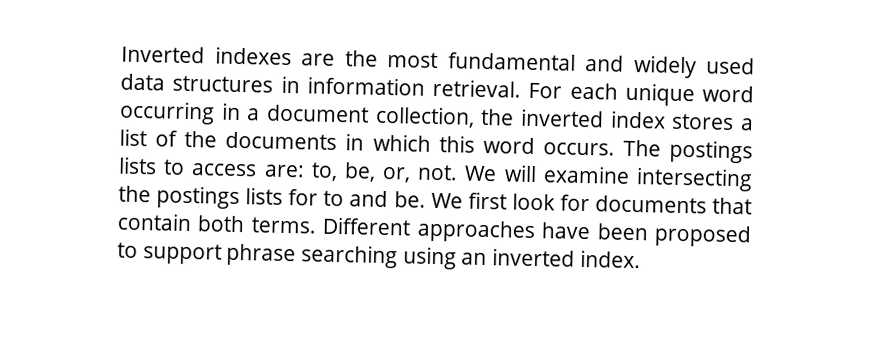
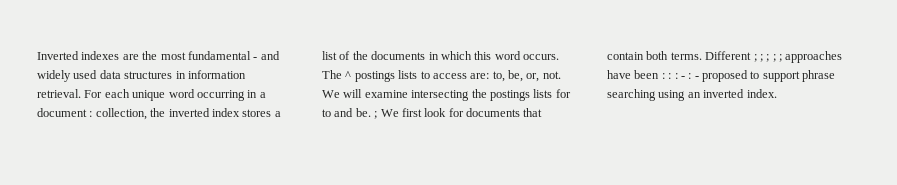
- Inverted indexes are the most fundamental and widely used data structures in information retrieval.
+ Inverted indexes are the most fundamental - and widely used data structures in information retrieval.
- For each unique word occurring in a document collection, the inverted index stores a list of the documents in which this word occurs.
+ For each unique word occurring in a document : collection, the inverted index stores a list of the documents in which this word occurs.
- The postings lists to access are: to, be, or, not.
+ The ^ postings lists to access are: to, be, or, not.
- We will examine intersecting the postings lists for to and be. We first look for documents that contain both terms.
+ We will examine intersecting the postings lists for to and be. ; We first look for documents that contain both terms.
- Different approaches have been proposed to support phrase searching using an inverted index.
+ Different ; ; ; ; ; approaches have been : : : - : - proposed to support phrase searching using an inverted index.

